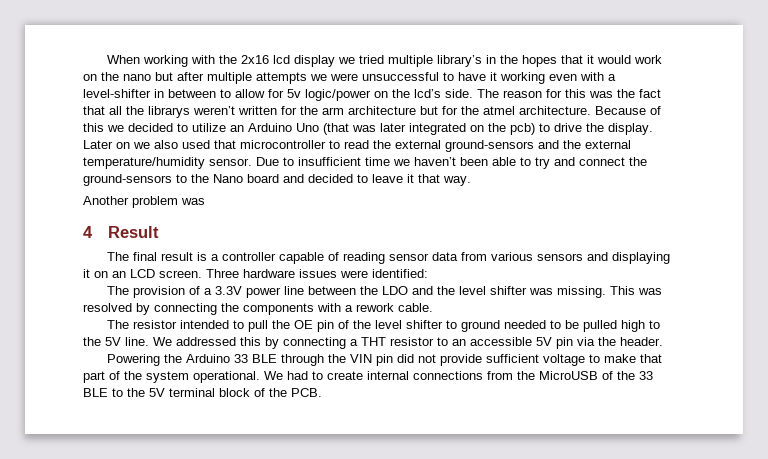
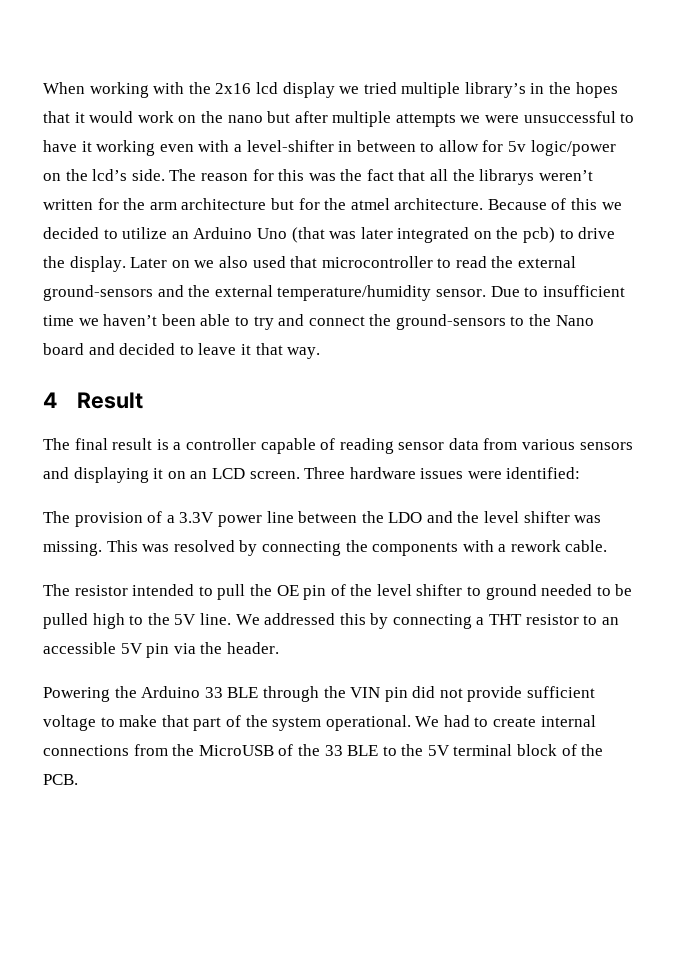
- Another problem was

